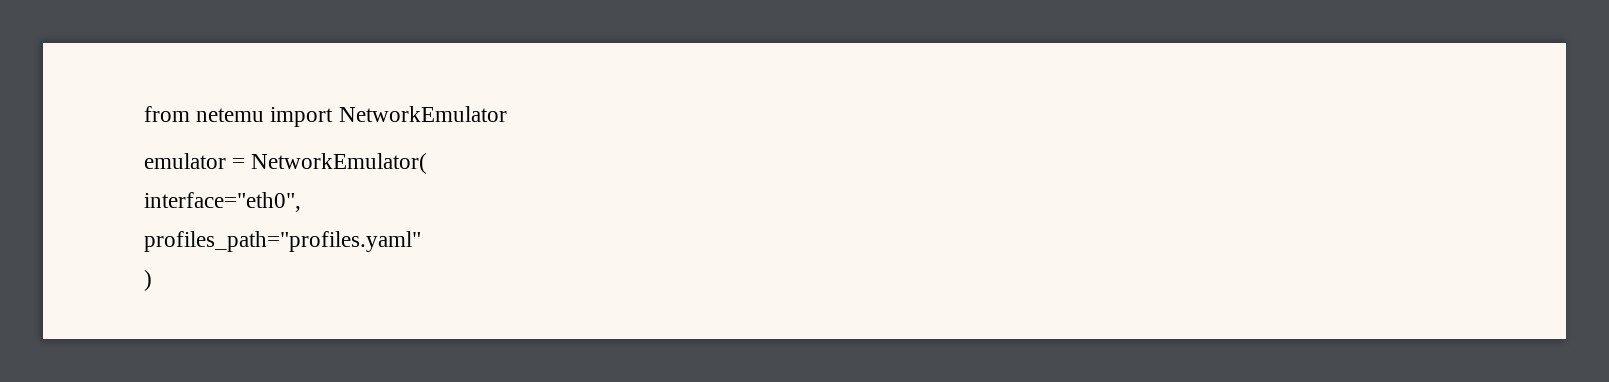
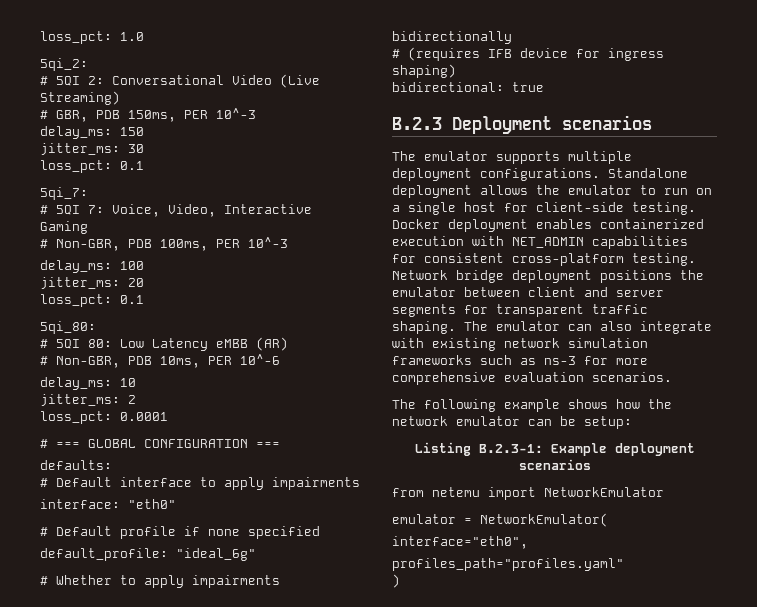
+ loss_pct: 1.0
+ 5qi_2:
+ # 5QI 2: Conversational Video (Live Streaming)
+ # GBR, PDB 150ms, PER 10^-3
+ delay_ms: 150
+ jitter_ms: 30
+ loss_pct: 0.1
+ 5qi_7:
+ # 5QI 7: Voice, Video, Interactive Gaming
+ # Non-GBR, PDB 100ms, PER 10^-3
+ delay_ms: 100
+ jitter_ms: 20
+ loss_pct: 0.1
+ 5qi_80:
+ # 5QI 80: Low Latency eMBB (AR)
+ # Non-GBR, PDB 10ms, PER 10^-6
+ delay_ms: 10
+ jitter_ms: 2
+ loss_pct: 0.0001
+ # === GLOBAL CONFIGURATION ===
+ defaults:
+ # Default interface to apply impairments
+ interface: "eth0"
+ # Default profile if none specified
+ default_profile: "ideal_6g"
+ # Whether to apply impairments bidirectionally
+ # (requires IFB device for ingress shaping)
+ bidirectional: true
+ B.2.3 Deployment scenarios
+ The emulator supports multiple deployment configurations. Standalone deployment allows the emulator to run on a single host for client-side testing. Docker deployment enables containerized execution with NET_ADMIN capabilities for consistent cross-platform testing. Network bridge deployment positions the emulator between client and server segments for transparent traffic shaping. The emulator can also integrate with existing network simulation frameworks such as ns-3 for more comprehensive evaluation scenarios.
+ The following example shows how the network emulator can be setup:
+ Listing B.2.3-1: Example deployment scenarios

